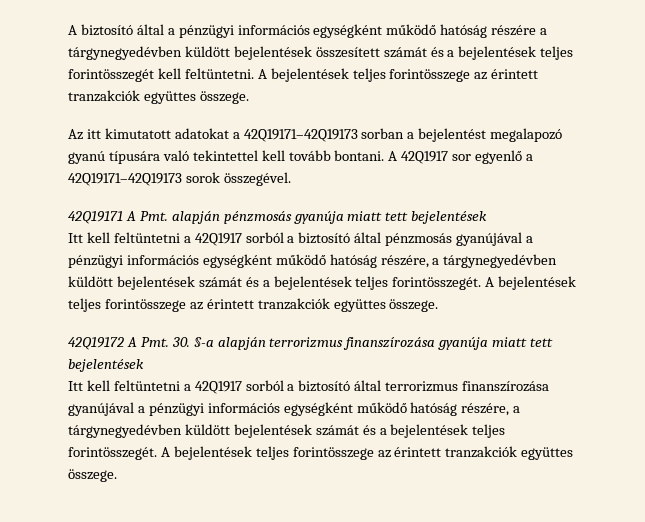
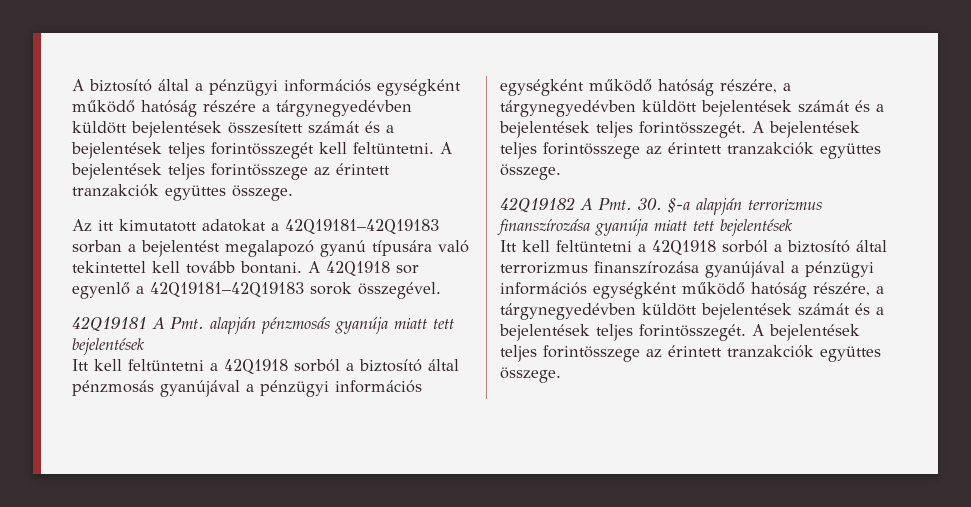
- Az itt kimutatott adatokat a 42Q19171–42Q19173 sorban a bejelentést megalapozó gyanú típusára való tekintettel kell tovább bontani.
+ Az itt kimutatott adatokat a 42Q19181–42Q19183 sorban a bejelentést megalapozó gyanú típusára való tekintettel kell tovább bontani.
- A 42Q1917 sor egyenlő a 42Q19171–42Q19173 sorok összegével.
+ A 42Q1918 sor egyenlő a 42Q19181–42Q19183 sorok összegével.
- 42Q19171 A Pmt. alapján pénzmosás gyanúja miatt tett bejelentések
+ 42Q19181 A Pmt. alapján pénzmosás gyanúja miatt tett bejelentések
- Itt kell feltüntetni a 42Q1917 sorból a biztosító által pénzmosás gyanújával a pénzügyi információs egységként működő hatóság részére, a tárgynegyedévben küldött bejelentések számát és a bejelentések teljes forintösszegét.
+ Itt kell feltüntetni a 42Q1918 sorból a biztosító által pénzmosás gyanújával a pénzügyi információs egységként működő hatóság részére, a tárgynegyedévben küldött bejelentések számát és a bejelentések teljes forintösszegét.
- 42Q19172 A Pmt. 30. §-a alapján terrorizmus finanszírozása gyanúja miatt tett bejelentések
+ 42Q19182 A Pmt. 30. §-a alapján terrorizmus finanszírozása gyanúja miatt tett bejelentések
- Itt kell feltüntetni a 42Q1917 sorból a biztosító által terrorizmus finanszírozása gyanújával a pénzügyi információs egységként működő hatóság részére, a tárgynegyedévben küldött bejelentések számát és a bejelentések teljes forintösszegét.
+ Itt kell feltüntetni a 42Q1918 sorból a biztosító által terrorizmus finanszírozása gyanújával a pénzügyi információs egységként működő hatóság részére, a tárgynegyedévben küldött bejelentések számát és a bejelentések teljes forintösszegét.

